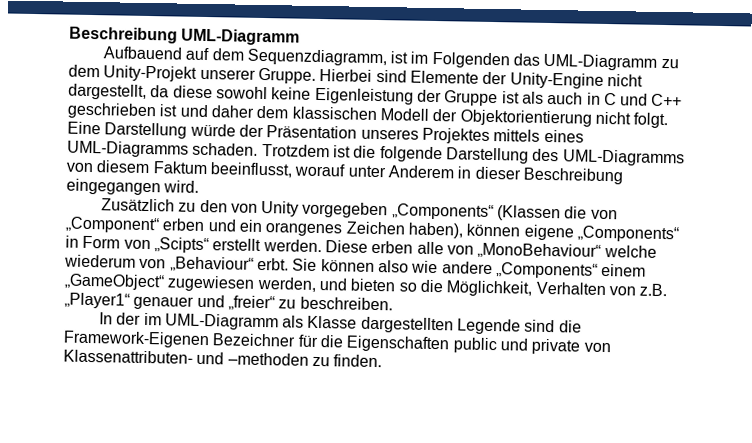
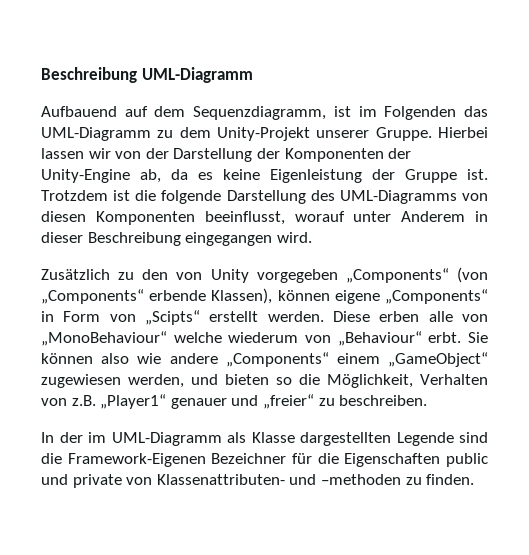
- Hierbei sind Elemente der Unity-Engine nicht dargestellt, da diese sowohl keine Eigenleistung der Gruppe ist als auch in C und C++ geschrieben ist und daher dem klassischen Modell der Objektorientierung nicht folgt. Eine Darstellung würde der Präsentation unseres Projektes mittels eines UML-Diagramms schaden.
+ Hierbei lassen wir von der Darstellung der Komponenten der Unity-Engine ab, da es keine Eigenleistung der Gruppe ist.
- Trotzdem ist die folgende Darstellung des UML-Diagramms von diesem Faktum beeinflusst, worauf unter Anderem in dieser Beschreibung eingegangen wird.
+ Trotzdem ist die folgende Darstellung des UML-Diagramms von diesen Komponenten beeinflusst, worauf unter Anderem in dieser Beschreibung eingegangen wird.
- Zusätzlich zu den von Unity vorgegeben „Components“ (Klassen die von „Component“ erben und ein orangenes Zeichen haben), können eigene „Components“ in Form von „Scipts“ erstellt werden.
+ Zusätzlich zu den von Unity vorgegeben „Components“ (von „Components“ erbende Klassen), können eigene „Components“ in Form von „Scipts“ erstellt werden.

